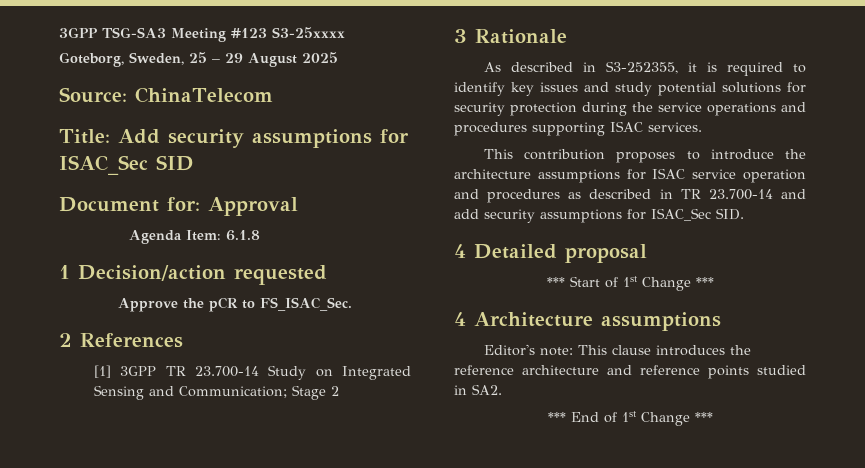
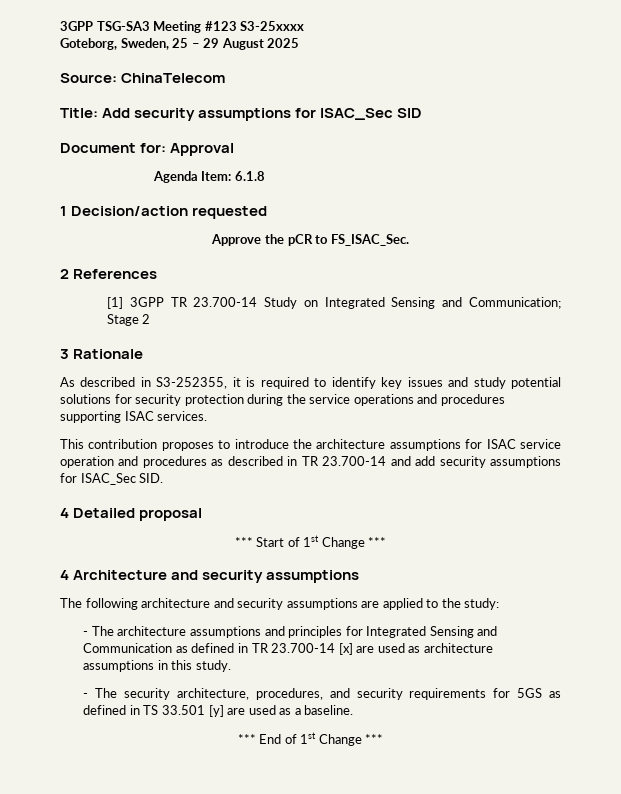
- 4 Architecture assumptions
+ 4 Architecture and security assumptions
- Editor's note: This clause introduces the reference architecture and reference points studied in SA2.
+ The following architecture and security assumptions are applied to the study:
+ - The architecture assumptions and principles for Integrated Sensing and Communication as defined in TR 23.700-14 [x] are used as architecture assumptions in this study.
+ - The security architecture, procedures, and security requirements for 5GS as defined in TS 33.501 [y] are used as a baseline.

